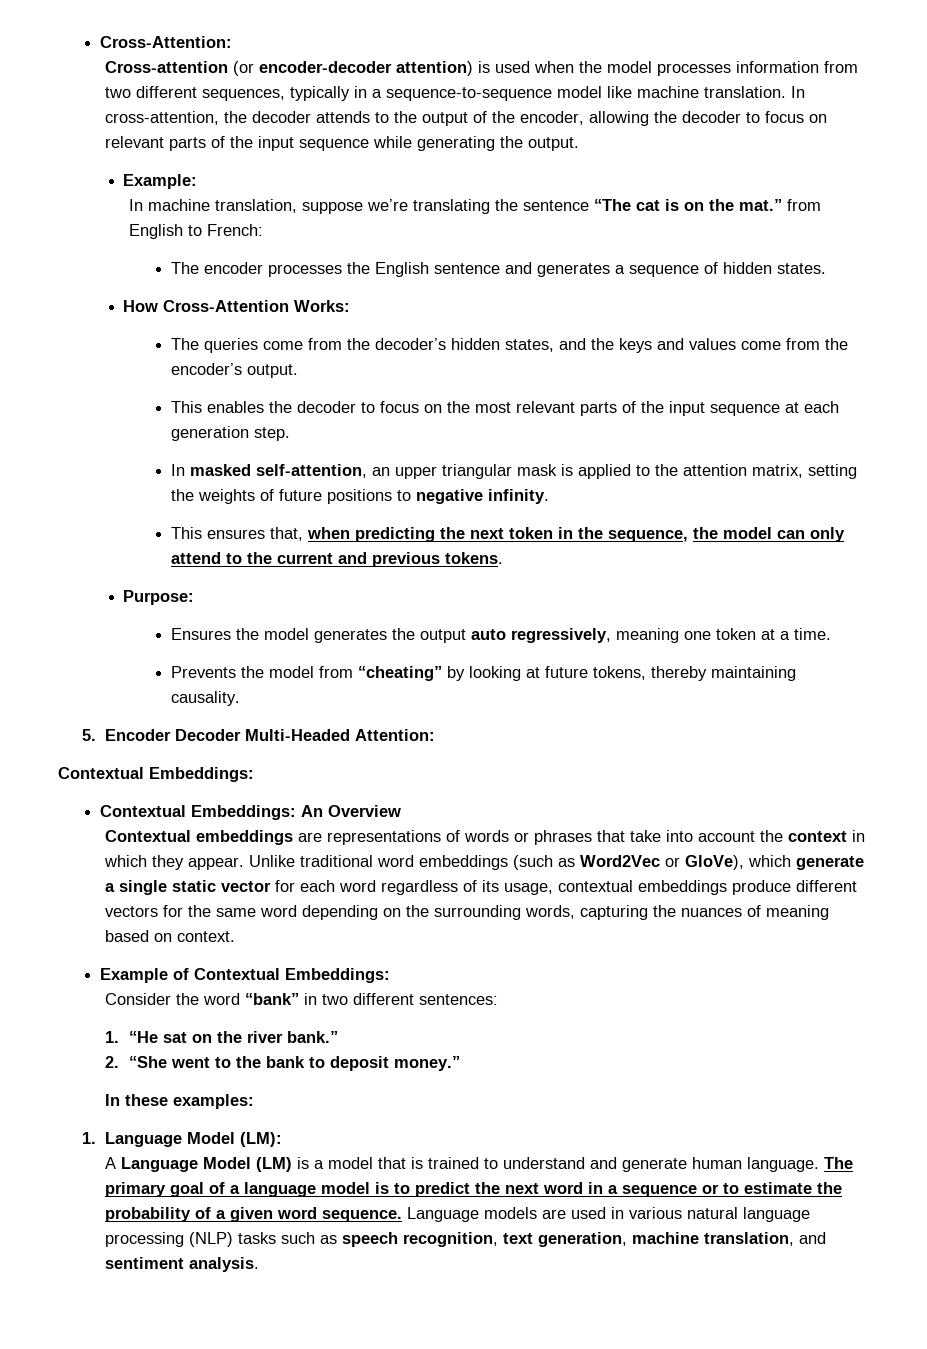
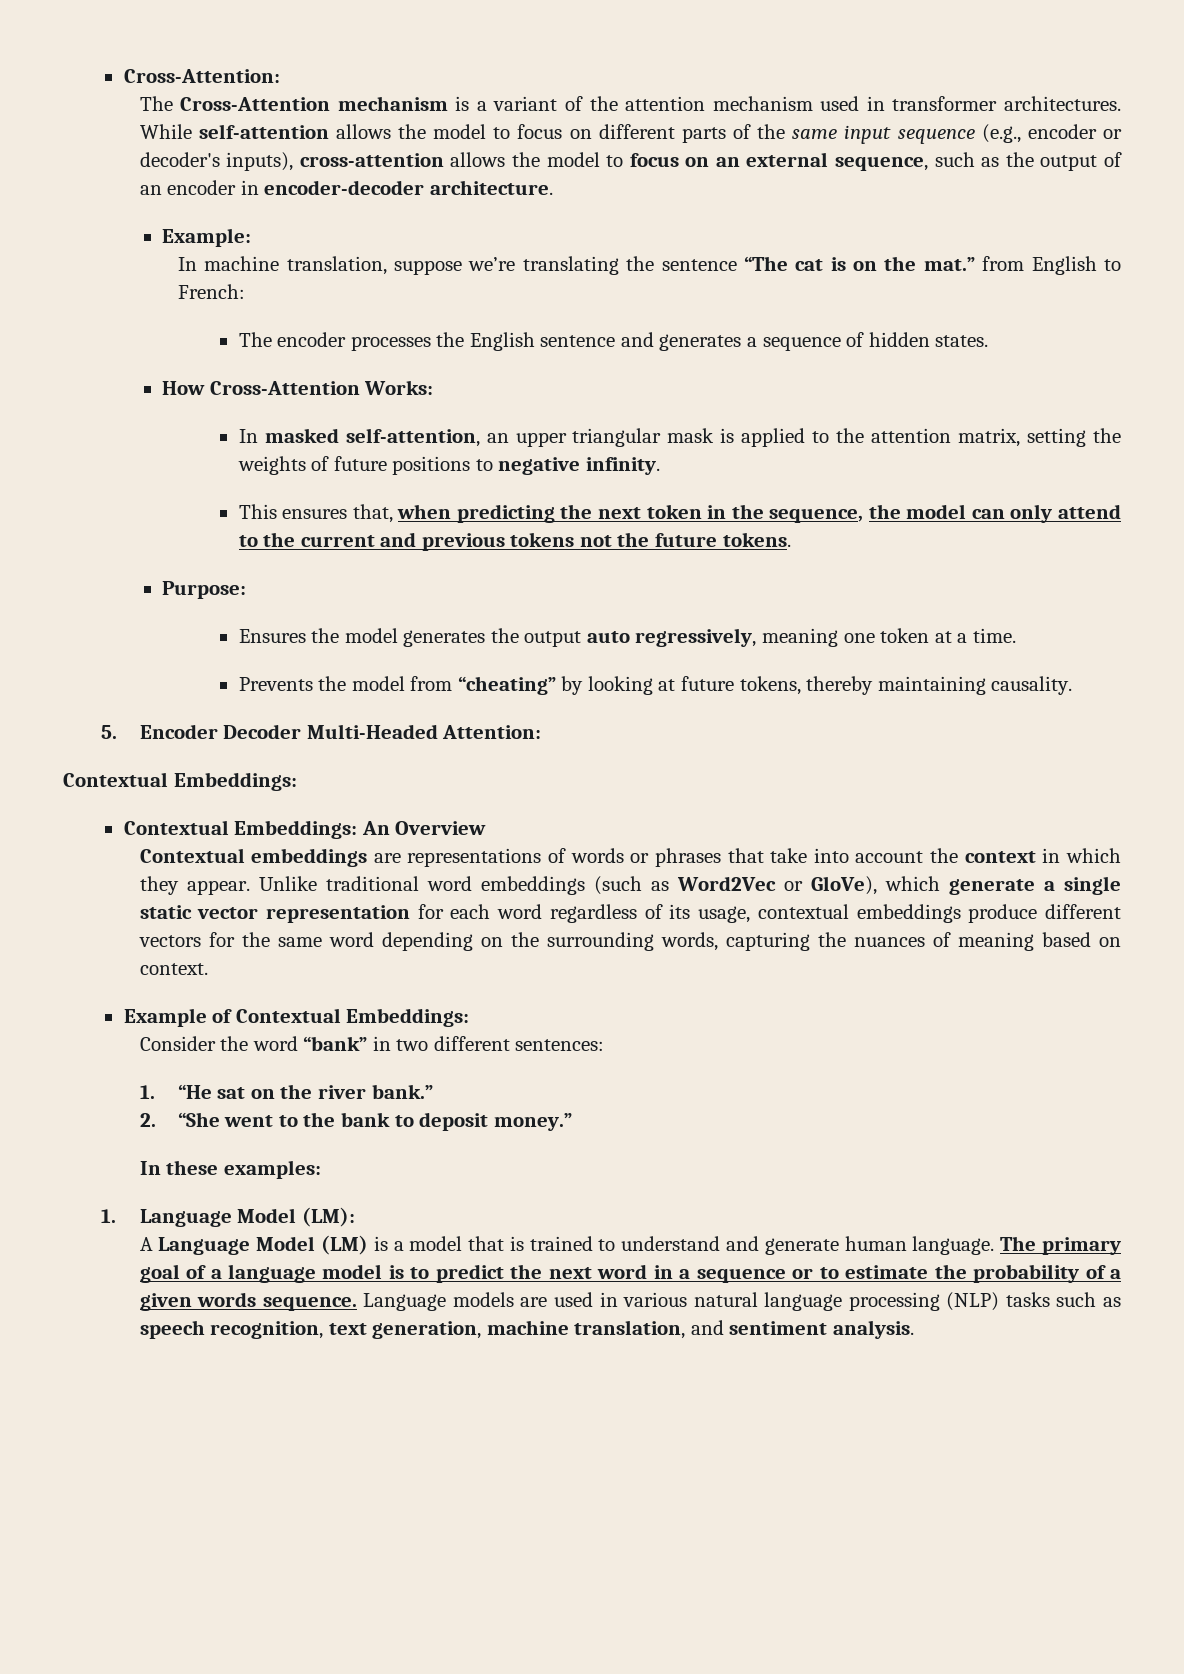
- Cross-attention (or encoder-decoder attention) is used when the model processes information from two different sequences, typically in a sequence-to-sequence model like machine translation. In cross-attention, the decoder attends to the output of the encoder, allowing the decoder to focus on relevant parts of the input sequence while generating the output.
+ The Cross-Attention mechanism is a variant of the attention mechanism used in transformer architectures. While self-attention allows the model to focus on different parts of the same input sequence (e.g., encoder or decoder's inputs), cross-attention allows the model to focus on an external sequence, such as the output of an encoder in encoder-decoder architecture.
- The queries come from the decoder’s hidden states, and the keys and values come from the encoder’s output.
- This enables the decoder to focus on the most relevant parts of the input sequence at each generation step.
- This ensures that, when predicting the next token in the sequence, the model can only attend to the current and previous tokens.
+ This ensures that, when predicting the next token in the sequence, the model can only attend to the current and previous tokens not the future tokens.
- Unlike traditional word embeddings (such as Word2Vec or GloVe), which generate a single static vector for each word regardless of its usage, contextual embeddings produce different vectors for the same word depending on the surrounding words, capturing the nuances of meaning based on context.
+ Unlike traditional word embeddings (such as Word2Vec or GloVe), which generate a single static vector representation for each word regardless of its usage, contextual embeddings produce different vectors for the same word depending on the surrounding words, capturing the nuances of meaning based on context.
- The primary goal of a language model is to predict the next word in a sequence or to estimate the probability of a given word sequence.
+ The primary goal of a language model is to predict the next word in a sequence or to estimate the probability of a given words sequence.

